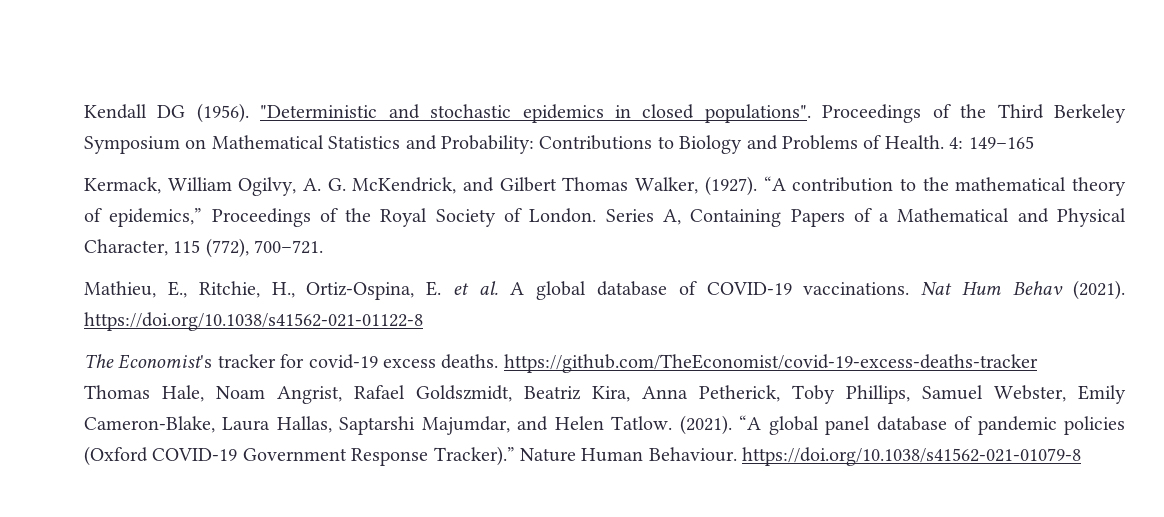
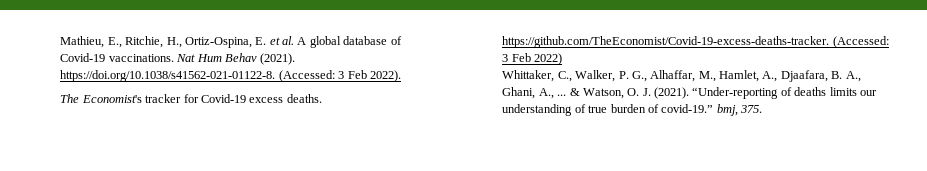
- Kendall DG (1956). "Deterministic and stochastic epidemics in closed populations". Proceedings of the Third Berkeley Symposium on Mathematical Statistics and Probability: Contributions to Biology and Problems of Health. 4: 149–165
- Kermack, William Ogilvy, A. G. McKendrick, and Gilbert Thomas Walker, (1927). “A contribution to the mathematical theory of epidemics,” Proceedings of the Royal Society of London. Series A, Containing Papers of a Mathematical and Physical Character, 115 (772), 700–721.
- Mathieu, E., Ritchie, H., Ortiz-Ospina, E. et al. A global database of COVID-19 vaccinations.
+ Mathieu, E., Ritchie, H., Ortiz-Ospina, E. et al. A global database of Covid-19 vaccinations.
- Nat Hum Behav (2021). https://doi.org/10.1038/s41562-021-01122-8
+ Nat Hum Behav (2021). https://doi.org/10.1038/s41562-021-01122-8. (Accessed: 3 Feb 2022).
- The Economist's tracker for covid-19 excess deaths. https://github.com/TheEconomist/covid-19-excess-deaths-tracker
- Thomas Hale, Noam Angrist, Rafael Goldszmidt, Beatriz Kira, Anna Petherick, Toby Phillips, Samuel Webster, Emily Cameron-Blake, Laura Hallas, Saptarshi Majumdar, and Helen Tatlow. (2021). “A global panel database of pandemic policies (Oxford COVID-19 Government Response Tracker).” Nature Human Behaviour. https://doi.org/10.1038/s41562-021-01079-8
+ The Economist's tracker for Covid-19 excess deaths. https://github.com/TheEconomist/Covid-19-excess-deaths-tracker. (Accessed: 3 Feb 2022)
+ Whittaker, C., Walker, P. G., Alhaffar, M., Hamlet, A., Djaafara, B. A., Ghani, A., ... & Watson, O. J. (2021). “Under-reporting of deaths limits our understanding of true burden of covid-19.” bmj, 375.

